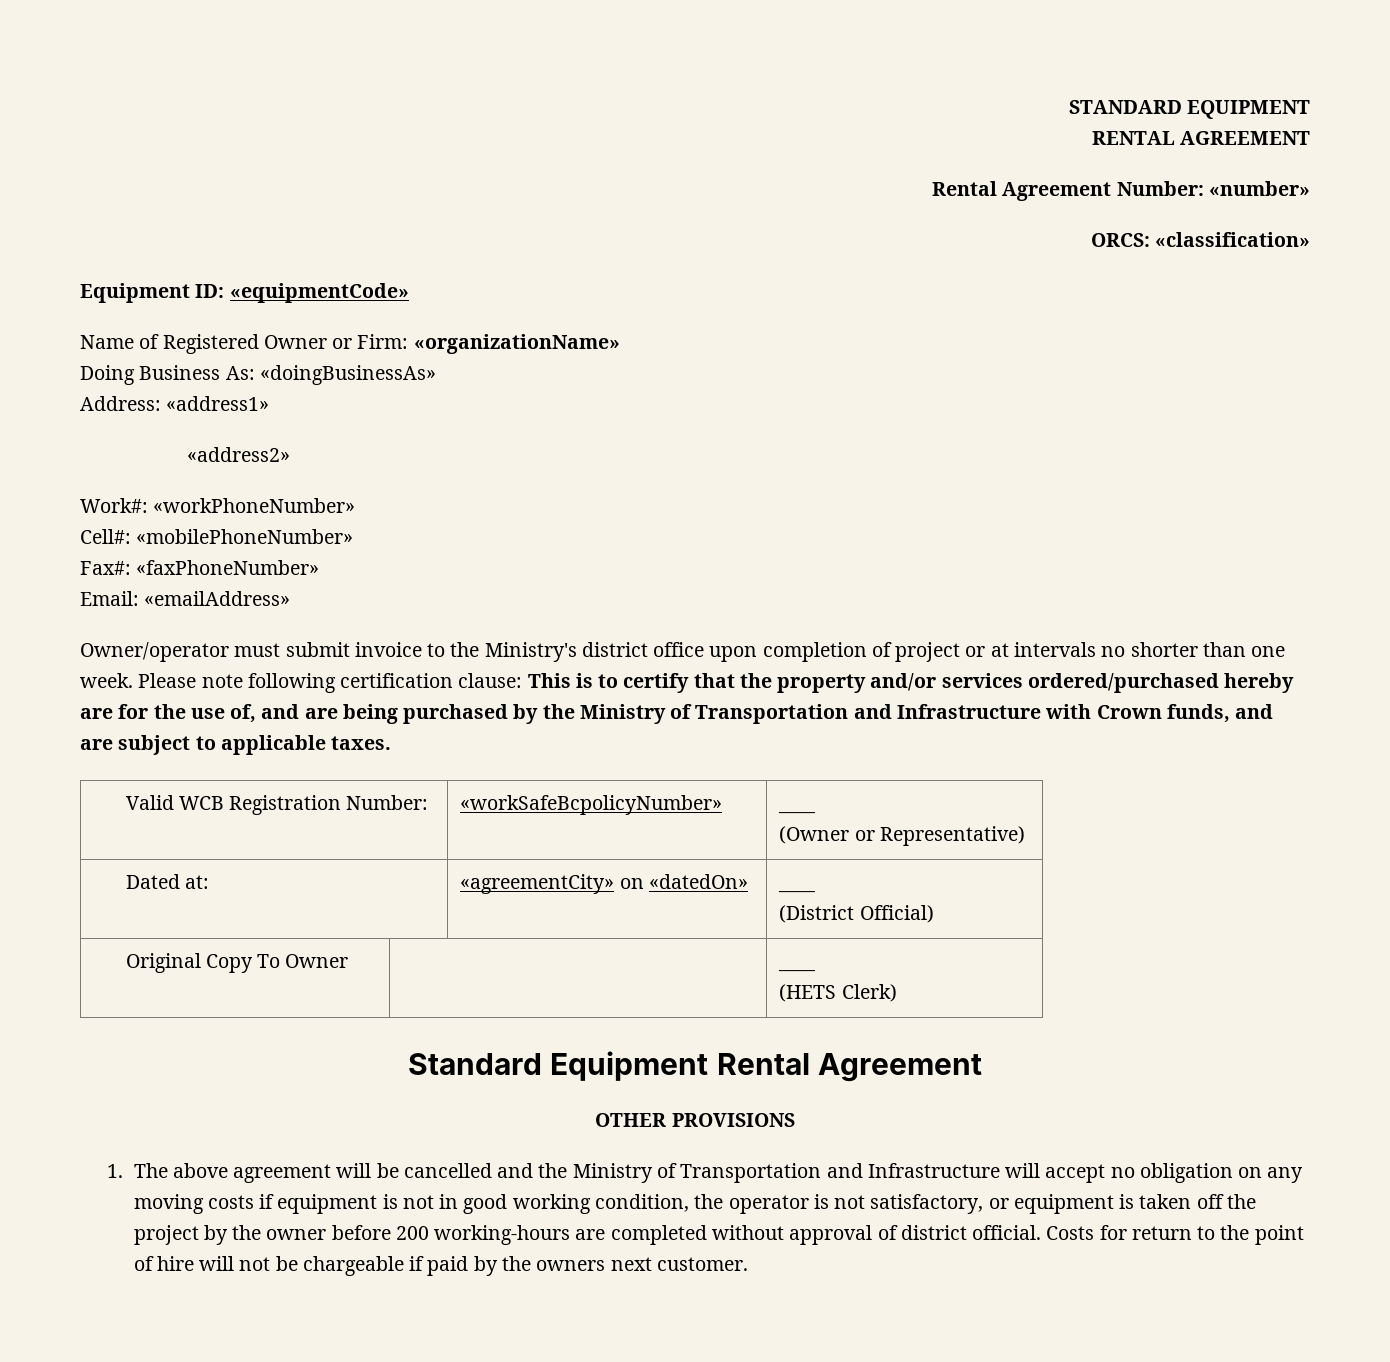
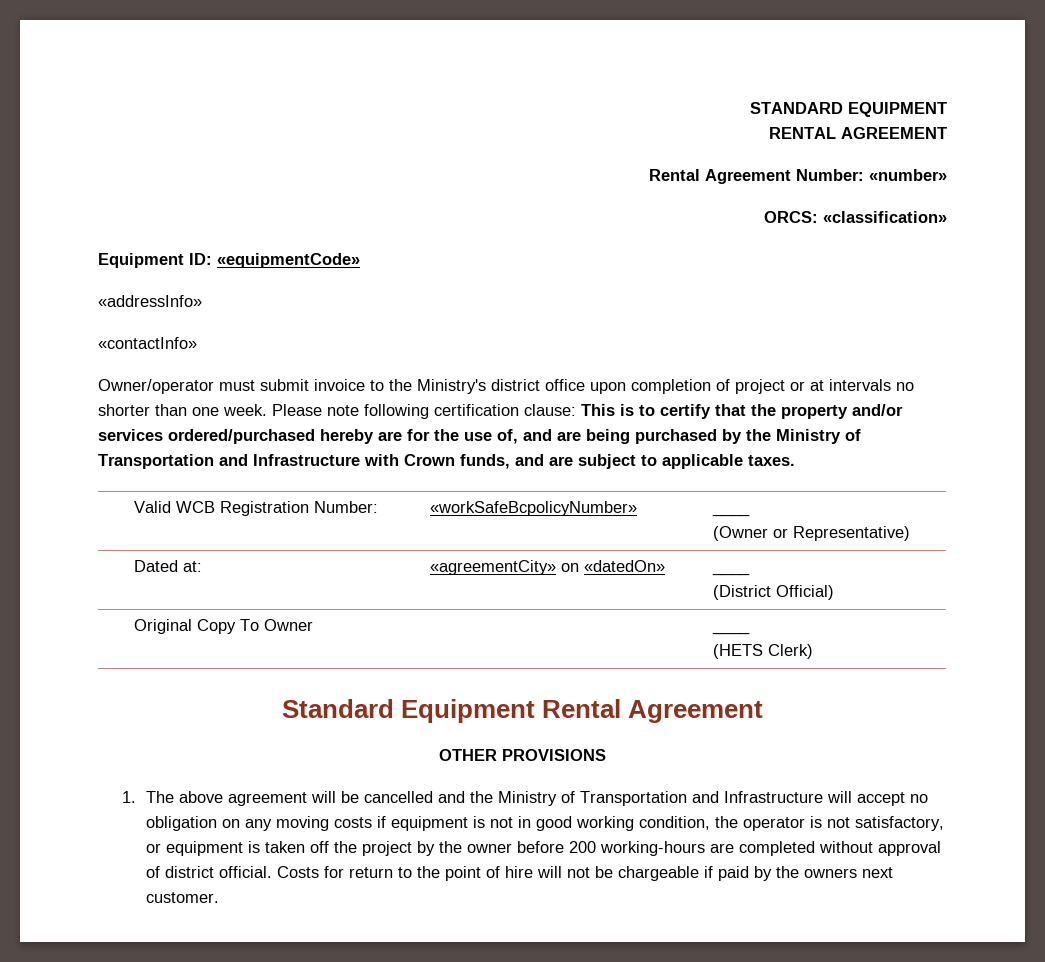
- Name of Registered Owner or Firm: «organizationName»
- Doing Business As: «doingBusinessAs»
- Address: «address1»
- «address2»
- Work#: «workPhoneNumber»
- Cell#: «mobilePhoneNumber»
- Fax#: «faxPhoneNumber»
- Email: «emailAddress»
+ «addressInfo»
+ «contactInfo»

